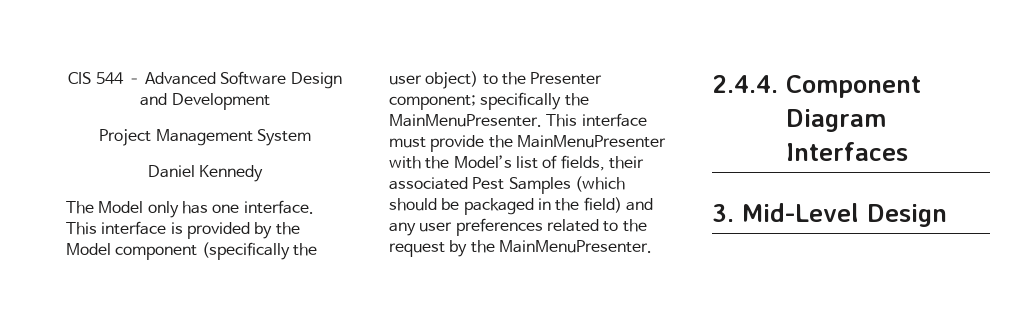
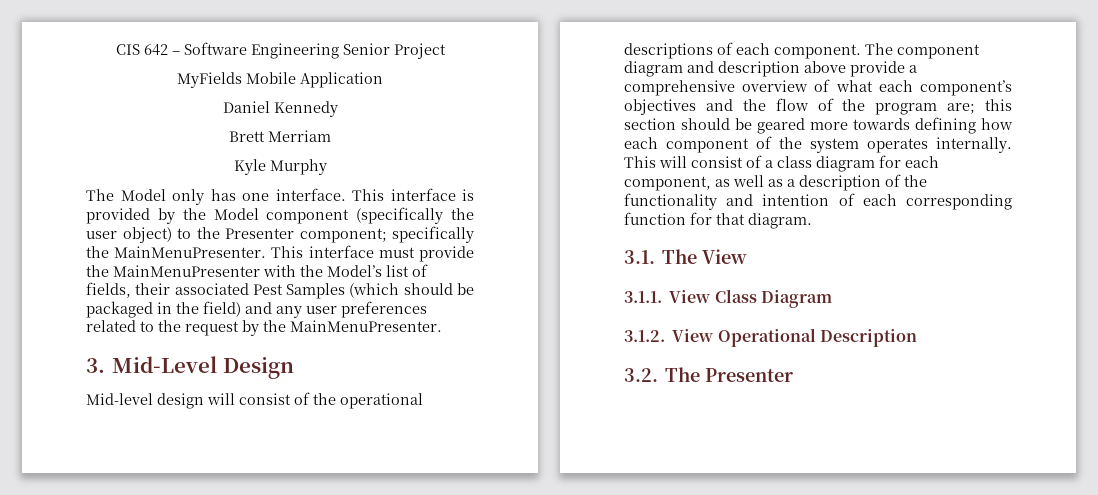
- CIS 544 – Advanced Software Design and Development
- Project Management System
+ CIS 642 – Software Engineering Senior Project
+ MyFields Mobile Application
  Daniel Kennedy
+ Brett Merriam
+ Kyle Murphy
- 2.4.4. Component Diagram Interfaces
  3. Mid-Level Design
+ Mid-level design will consist of the operational descriptions of each component. The component diagram and description above provide a comprehensive overview of what each component’s objectives and the flow of the program are; this section should be geared more towards defining how each component of the system operates internally. This will consist of a class diagram for each component, as well as a description of the functionality and intention of each corresponding function for that diagram.
+ 3.1. The View
+ 3.1.1. View Class Diagram
+ 3.1.2. View Operational Description
+ 3.2. The Presenter

